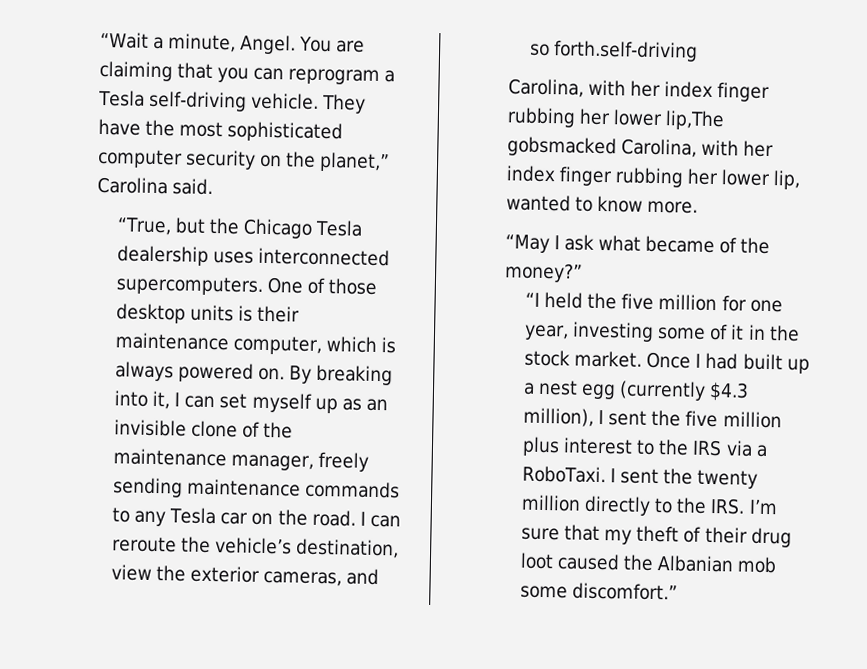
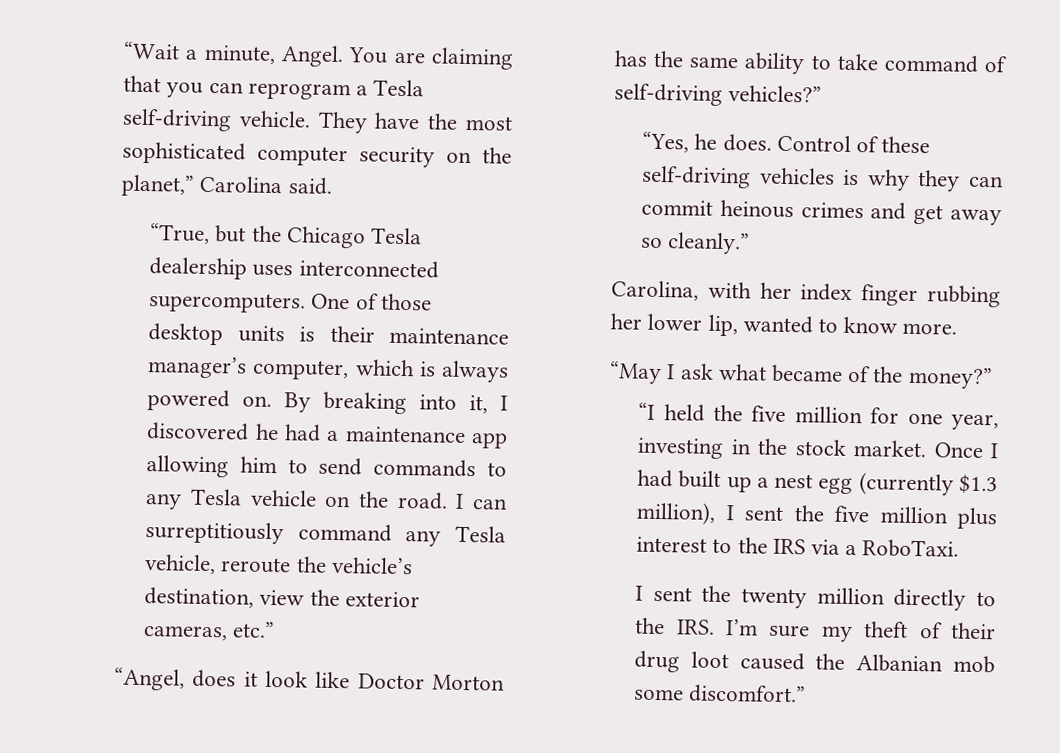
- One of those desktop units is their maintenance computer, which is always powered on.
+ One of those desktop units is their maintenance manager’s computer, which is always powered on.
- By breaking into it, I can set myself up as an invisible clone of the maintenance manager, freely sending maintenance commands to any Tesla car on the road.
+ By breaking into it, I discovered he had a maintenance app allowing him to send commands to any Tesla vehicle on the road.
- I can reroute the vehicle’s destination, view the exterior cameras, and so forth.self-driving
- Carolina, with her index finger rubbing her lower lip,The gobsmacked Carolina, with her index finger rubbing her lower lip, wanted to know more.
+ I can surreptitiously command any Tesla vehicle, reroute the vehicle’s destination, view the exterior cameras, etc.”
+ “Angel, does it look like Doctor Morton has the same ability to take command of self-driving vehicles?”
+ “Yes, he does. Control of these self-driving vehicles is why they can commit heinous crimes and get away so cleanly.”
+ Carolina, with her index finger rubbing her lower lip, wanted to know more.
- “I held the five million for one year, investing some of it in the stock market.
+ “I held the five million for one year, investing in the stock market.
- Once I had built up a nest egg (currently $4.3 million), I sent the five million plus interest to the IRS via a RoboTaxi. I sent the twenty million directly to the IRS. I’m sure that my theft of their drug loot caused the Albanian mob some discomfort.”
+ Once I had built up a nest egg (currently $1.3 million), I sent the five million plus interest to the IRS via a RoboTaxi.
+ I sent the twenty million directly to the IRS. I’m sure my theft of their drug loot caused the Albanian mob some discomfort.”

